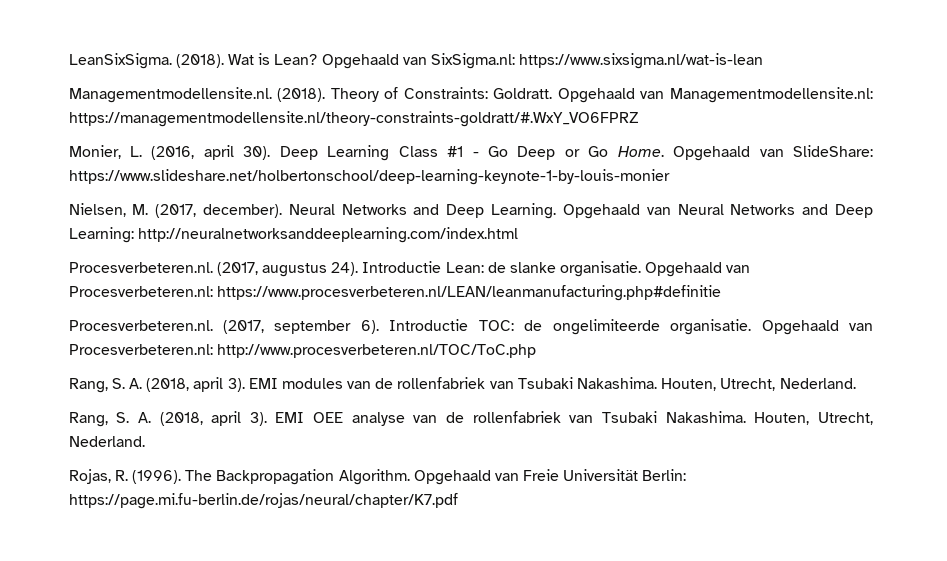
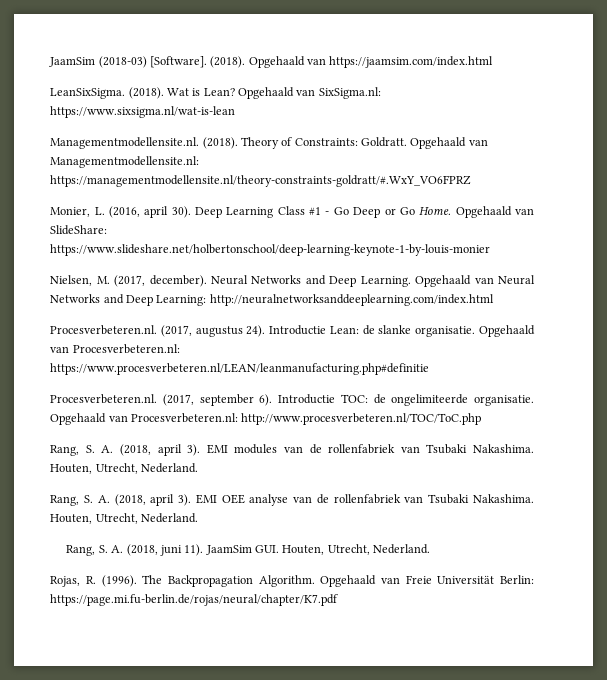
+ JaamSim (2018-03) [Software]. (2018). Opgehaald van https://jaamsim.com/index.html
+ Rang, S. A. (2018, juni 11). JaamSim GUI. Houten, Utrecht, Nederland.

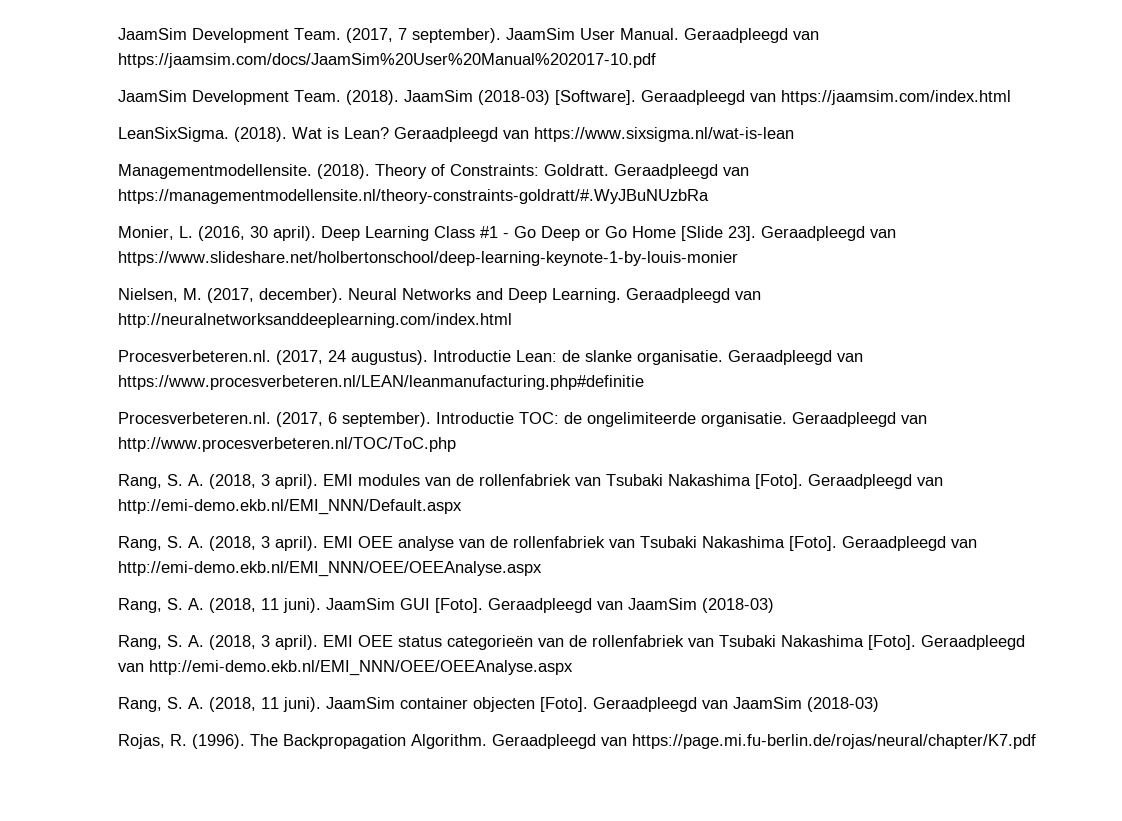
- JaamSim (2018-03) [Software]. (2018). Opgehaald van https://jaamsim.com/index.html
+ JaamSim Development Team. (2017, 7 september). JaamSim User Manual. Geraadpleegd van https://jaamsim.com/docs/JaamSim%20User%20Manual%202017-10.pdf
+ JaamSim Development Team. (2018). JaamSim (2018-03) [Software]. Geraadpleegd van https://jaamsim.com/index.html
- Opgehaald van SixSigma.nl: https://www.sixsigma.nl/wat-is-lean
+ Geraadpleegd van https://www.sixsigma.nl/wat-is-lean
- Managementmodellensite.nl. (2018).
+ Managementmodellensite. (2018).
- Opgehaald van Managementmodellensite.nl: https://managementmodellensite.nl/theory-constraints-goldratt/#.WxY_VO6FPRZ
+ Geraadpleegd van https://managementmodellensite.nl/theory-constraints-goldratt/#.WyJBuNUzbRa
- Monier, L. (2016, april 30).
+ Monier, L. (2016, 30 april).
- Deep Learning Class #1 - Go Deep or Go Home. Opgehaald van SlideShare: https://www.slideshare.net/holbertonschool/deep-learning-keynote-1-by-louis-monier
+ Deep Learning Class #1 - Go Deep or Go Home [Slide 23]. Geraadpleegd van https://www.slideshare.net/holbertonschool/deep-learning-keynote-1-by-louis-monier
- Opgehaald van Neural Networks and Deep Learning: http://neuralnetworksanddeeplearning.com/index.html
+ Geraadpleegd van http://neuralnetworksanddeeplearning.com/index.html
- Procesverbeteren.nl. (2017, augustus 24).
+ Procesverbeteren.nl. (2017, 24 augustus).
- Opgehaald van Procesverbeteren.nl: https://www.procesverbeteren.nl/LEAN/leanmanufacturing.php#definitie
+ Geraadpleegd van https://www.procesverbeteren.nl/LEAN/leanmanufacturing.php#definitie
- Procesverbeteren.nl. (2017, september 6).
+ Procesverbeteren.nl. (2017, 6 september).
- Opgehaald van Procesverbeteren.nl: http://www.procesverbeteren.nl/TOC/ToC.php
- Rang, S. A. (2018, april 3).
+ Geraadpleegd van http://www.procesverbeteren.nl/TOC/ToC.php
+ Rang, S. A. (2018, 3 april).
- EMI modules van de rollenfabriek van Tsubaki Nakashima. Houten, Utrecht, Nederland.
- Rang, S. A. (2018, april 3).
+ EMI modules van de rollenfabriek van Tsubaki Nakashima [Foto]. Geraadpleegd van http://emi-demo.ekb.nl/EMI_NNN/Default.aspx
+ Rang, S. A. (2018, 3 april).
- EMI OEE analyse van de rollenfabriek van Tsubaki Nakashima. Houten, Utrecht, Nederland.
- Rang, S. A. (2018, juni 11). JaamSim GUI. Houten, Utrecht, Nederland.
+ EMI OEE analyse van de rollenfabriek van Tsubaki Nakashima [Foto]. Geraadpleegd van http://emi-demo.ekb.nl/EMI_NNN/OEE/OEEAnalyse.aspx
+ Rang, S. A. (2018, 11 juni). JaamSim GUI [Foto]. Geraadpleegd van JaamSim (2018-03)
+ Rang, S. A. (2018, 3 april). EMI OEE status categorieën van de rollenfabriek van Tsubaki Nakashima [Foto]. Geraadpleegd van http://emi-demo.ekb.nl/EMI_NNN/OEE/OEEAnalyse.aspx
+ Rang, S. A. (2018, 11 juni). JaamSim container objecten [Foto]. Geraadpleegd van JaamSim (2018-03)
- Opgehaald van Freie Universität Berlin: https://page.mi.fu-berlin.de/rojas/neural/chapter/K7.pdf
+ Geraadpleegd van https://page.mi.fu-berlin.de/rojas/neural/chapter/K7.pdf

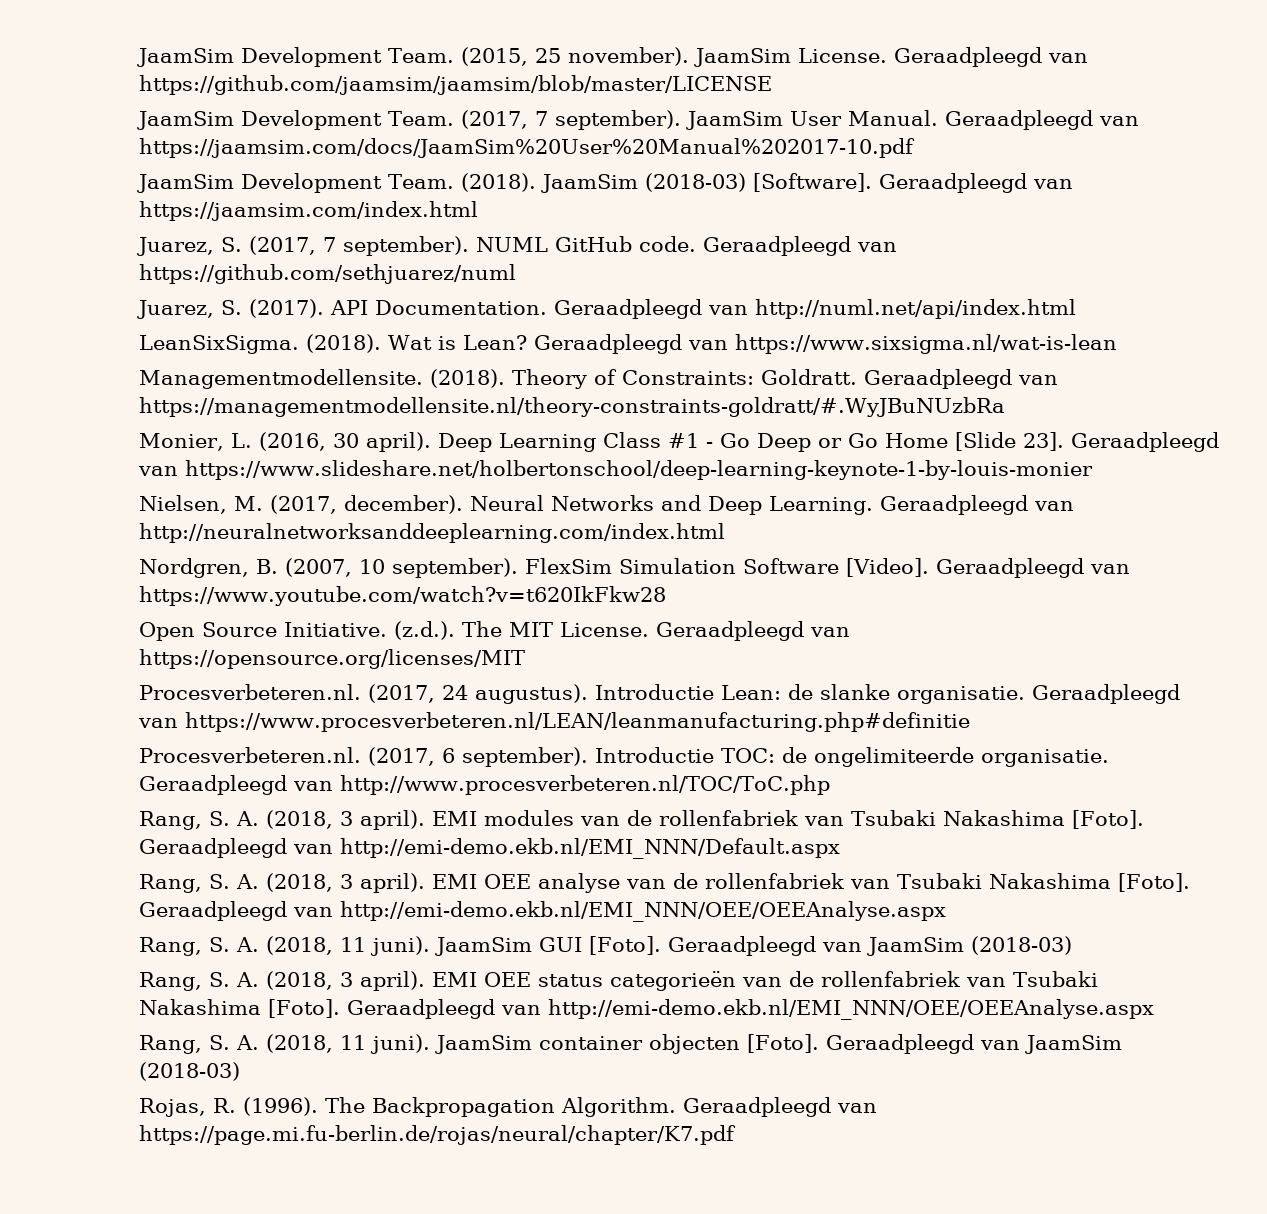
+ JaamSim Development Team. (2015, 25 november). JaamSim License. Geraadpleegd van https://github.com/jaamsim/jaamsim/blob/master/LICENSE
+ Juarez, S. (2017, 7 september). NUML GitHub code. Geraadpleegd van https://github.com/sethjuarez/numl
+ Juarez, S. (2017). API Documentation. Geraadpleegd van http://numl.net/api/index.html
+ Nordgren, B. (2007, 10 september). FlexSim Simulation Software [Video]. Geraadpleegd van https://www.youtube.com/watch?v=t620IkFkw28
+ Open Source Initiative. (z.d.). The MIT License. Geraadpleegd van https://opensource.org/licenses/MIT

